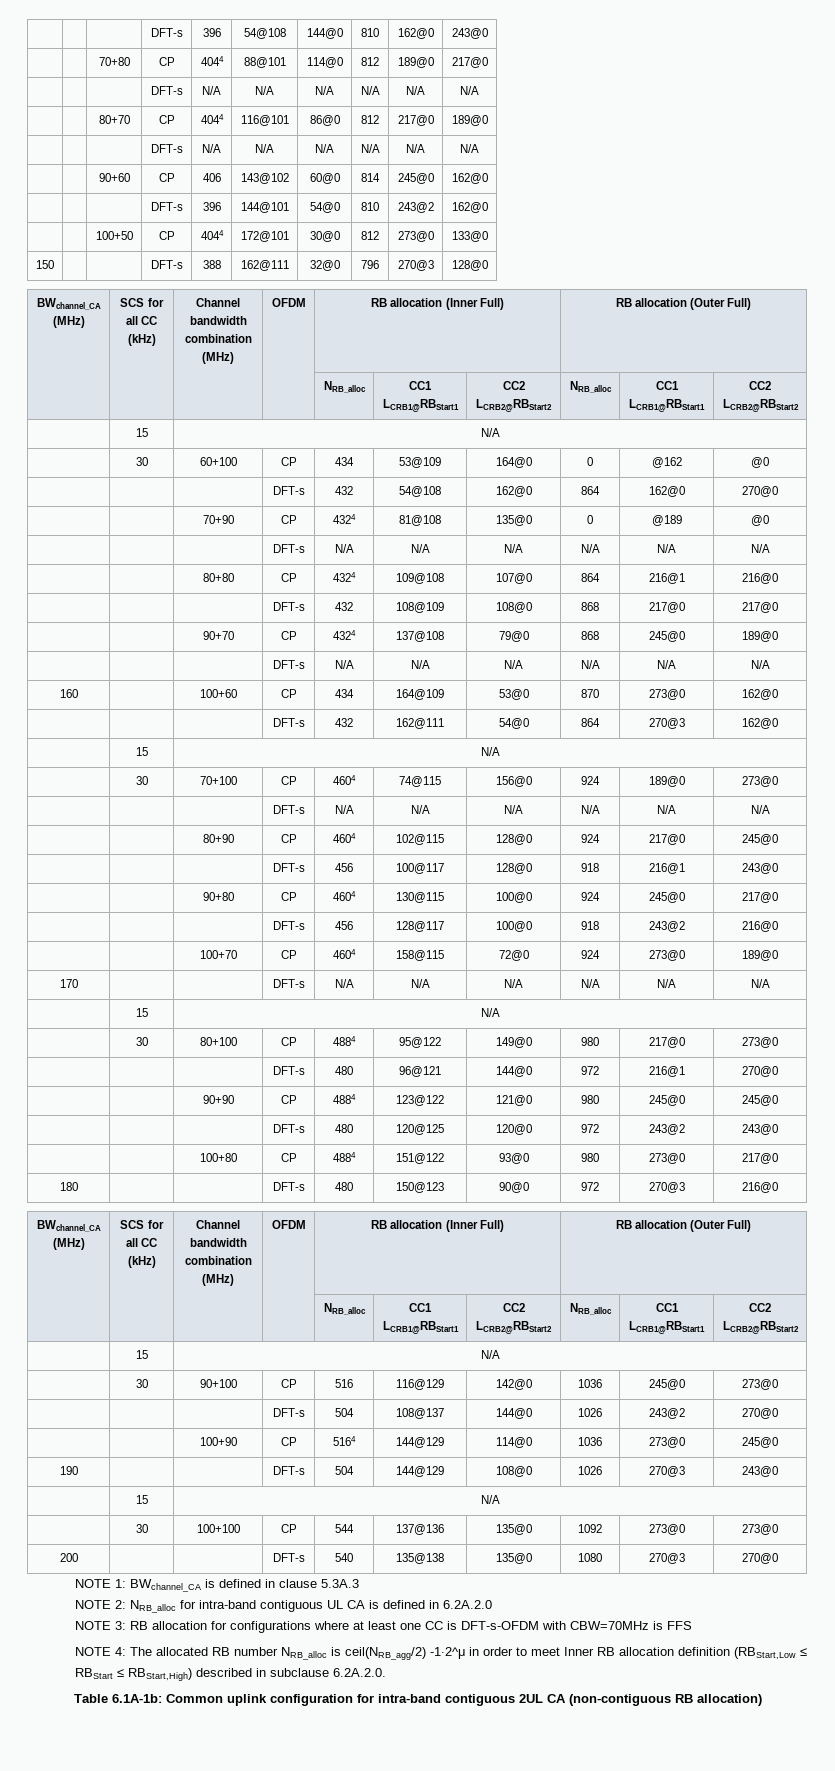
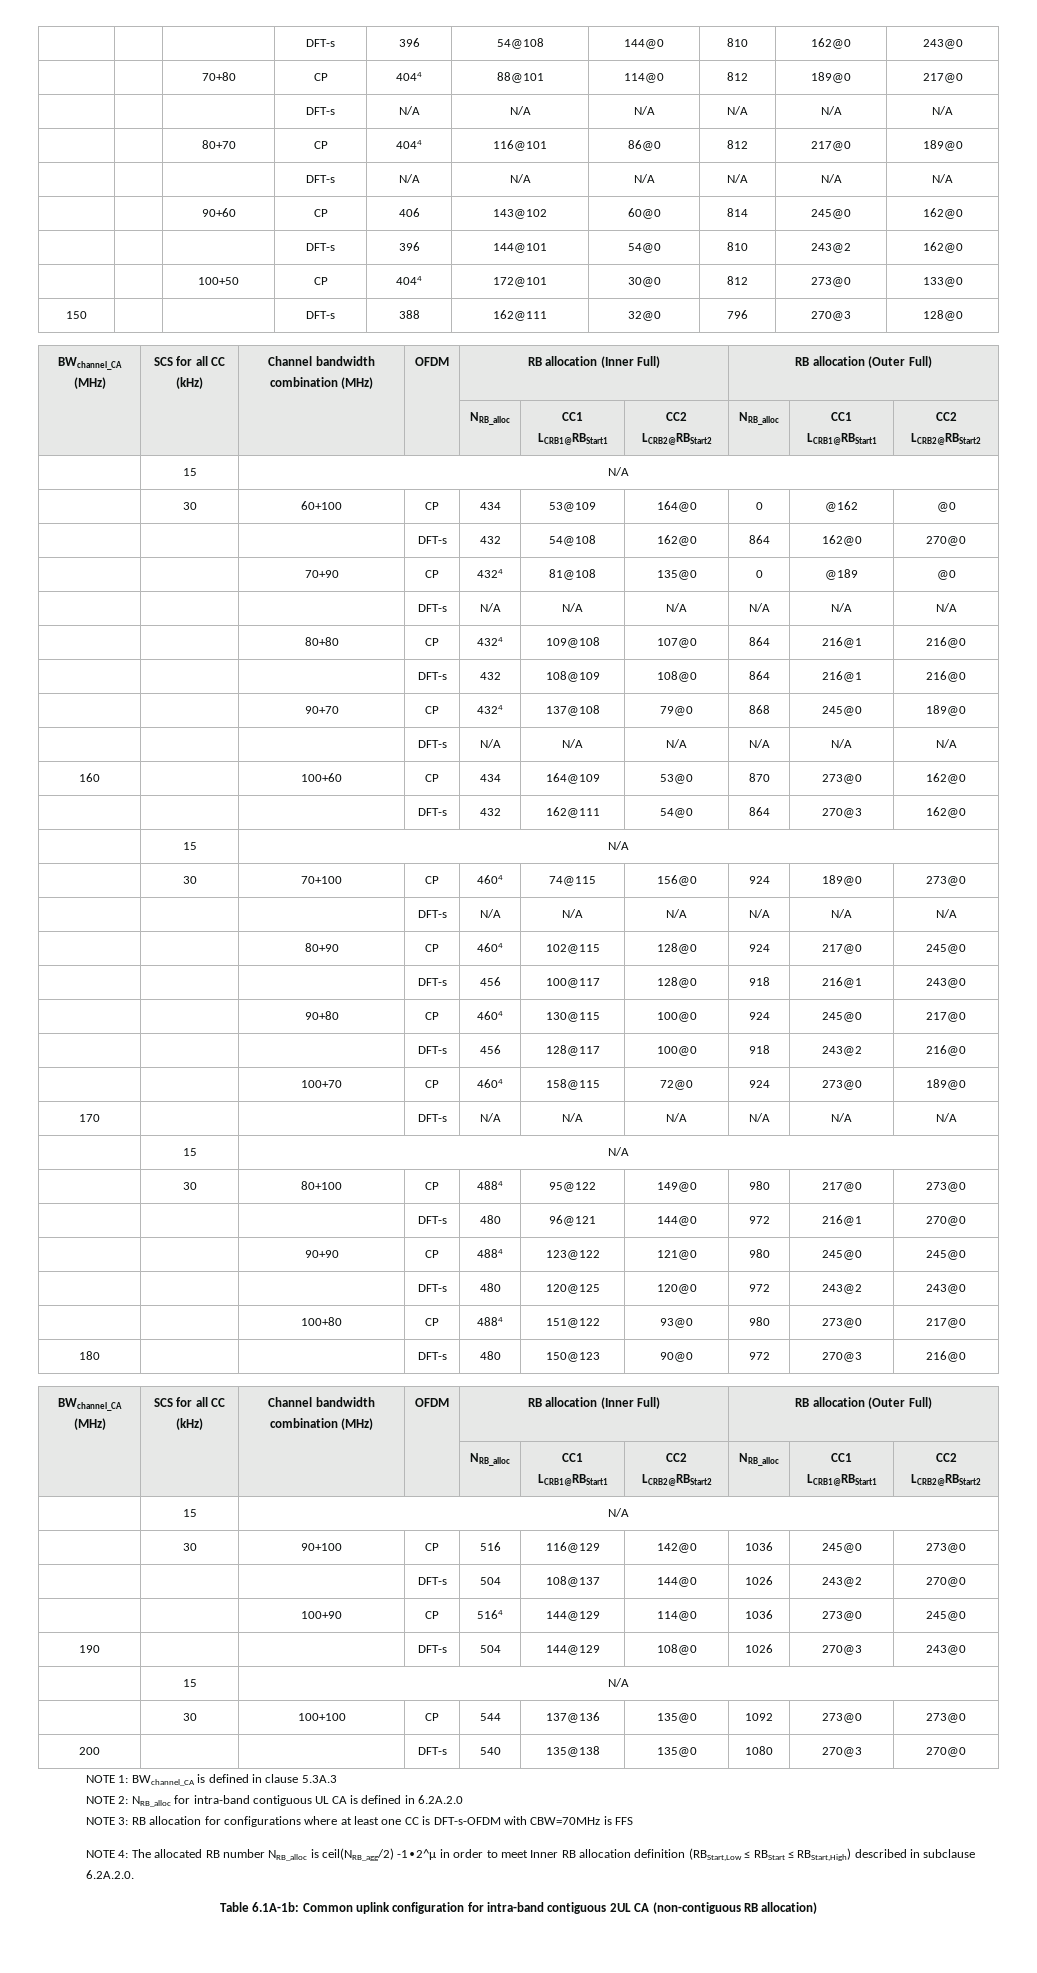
- | | | DFT-s | 432 | 108@109 | 108@0 | 868 | 217@0 | 217@0
+ | | | DFT-s | 432 | 108@109 | 108@0 | 864 | 216@1 | 216@0

